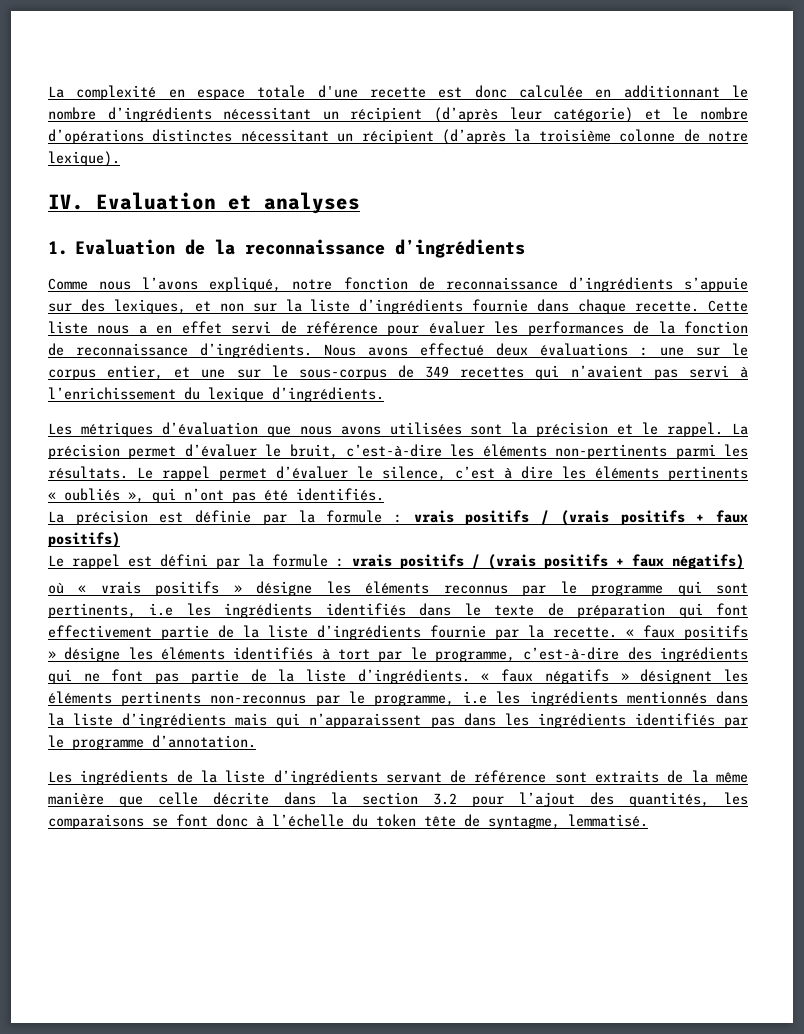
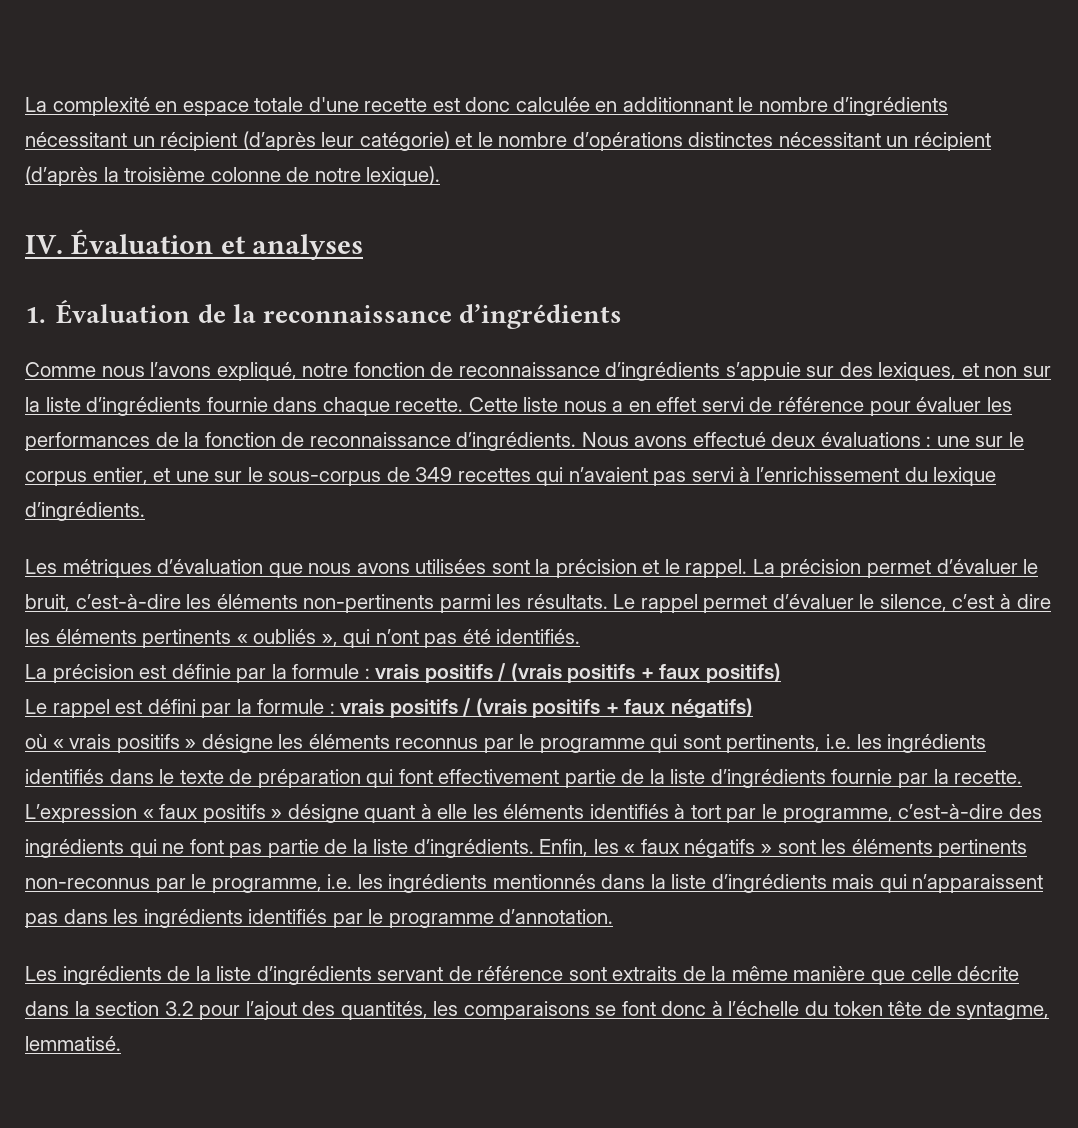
- IV. Evaluation et analyses
+ IV. Évaluation et analyses
- 1. Evaluation de la reconnaissance d’ingrédients
+ 1. Évaluation de la reconnaissance d’ingrédients
- où « vrais positifs » désigne les éléments reconnus par le programme qui sont pertinents, i.e les ingrédients identifiés dans le texte de préparation qui font effectivement partie de la liste d’ingrédients fournie par la recette.
+ où « vrais positifs » désigne les éléments reconnus par le programme qui sont pertinents, i.e. les ingrédients identifiés dans le texte de préparation qui font effectivement partie de la liste d’ingrédients fournie par la recette.
- « faux positifs » désigne les éléments identifiés à tort par le programme, c’est-à-dire des ingrédients qui ne font pas partie de la liste d’ingrédients.
+ L’expression « faux positifs » désigne quant à elle les éléments identifiés à tort par le programme, c’est-à-dire des ingrédients qui ne font pas partie de la liste d’ingrédients.
- « faux négatifs » désignent les éléments pertinents non-reconnus par le programme, i.e les ingrédients mentionnés dans la liste d’ingrédients mais qui n’apparaissent pas dans les ingrédients identifiés par le programme d’annotation.
+ Enfin, les « faux négatifs » sont les éléments pertinents non-reconnus par le programme, i.e. les ingrédients mentionnés dans la liste d’ingrédients mais qui n’apparaissent pas dans les ingrédients identifiés par le programme d’annotation.

